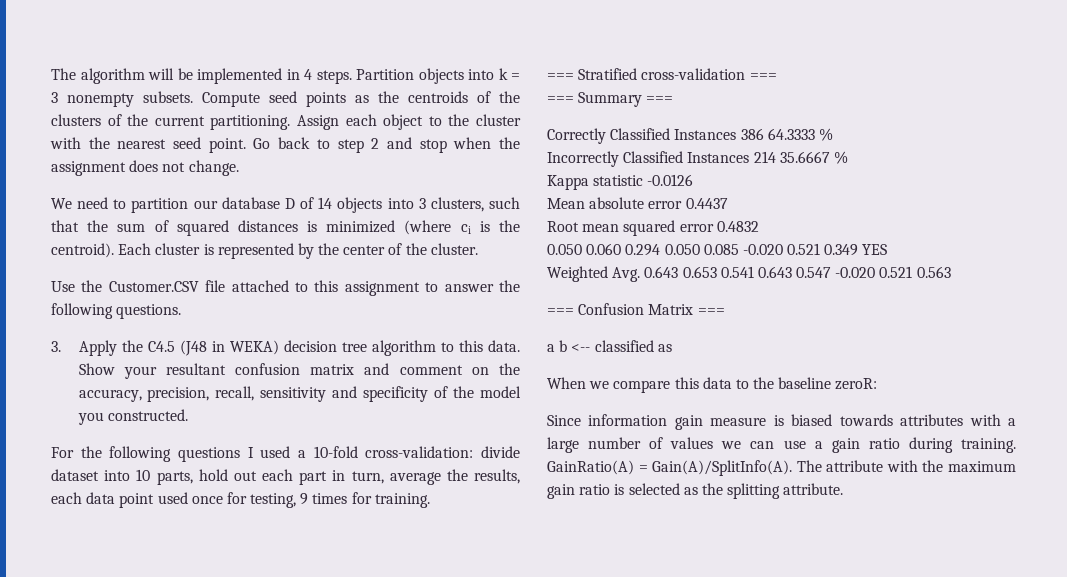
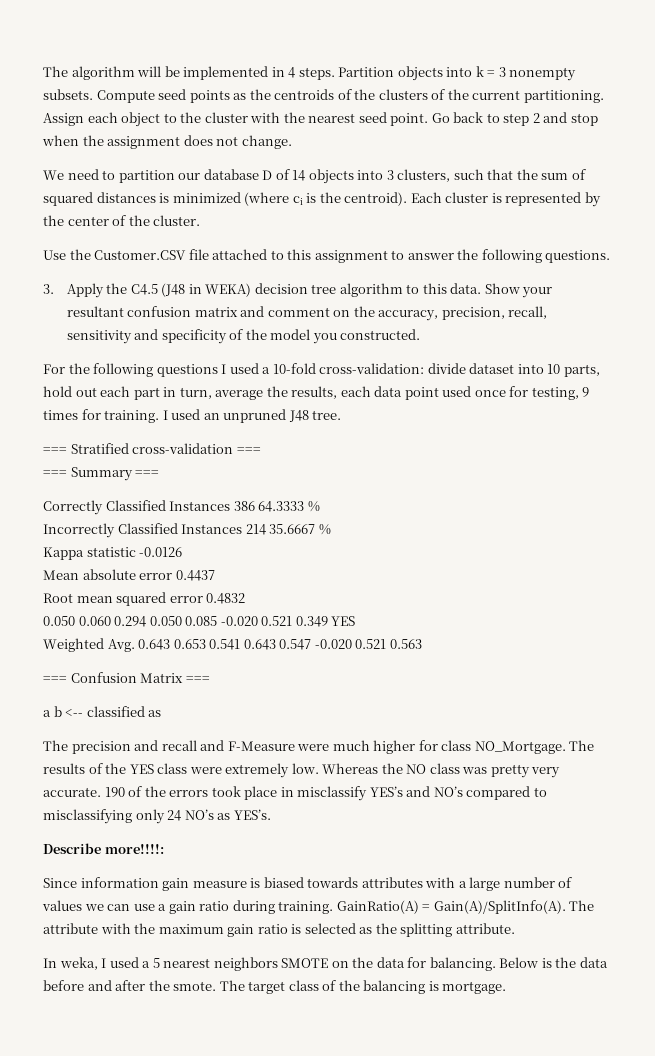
+ I used an unpruned J48 tree.
- When we compare this data to the baseline zeroR:
+ The precision and recall and F-Measure were much higher for class NO_Mortgage. The results of the YES class were extremely low. Whereas the NO class was pretty very accurate. 190 of the errors took place in misclassify YES’s and NO’s compared to misclassifying only 24 NO’s as YES’s.
+ Describe more!!!!:
+ In weka, I used a 5 nearest neighbors SMOTE on the data for balancing. Below is the data before and after the smote. The target class of the balancing is mortgage.

